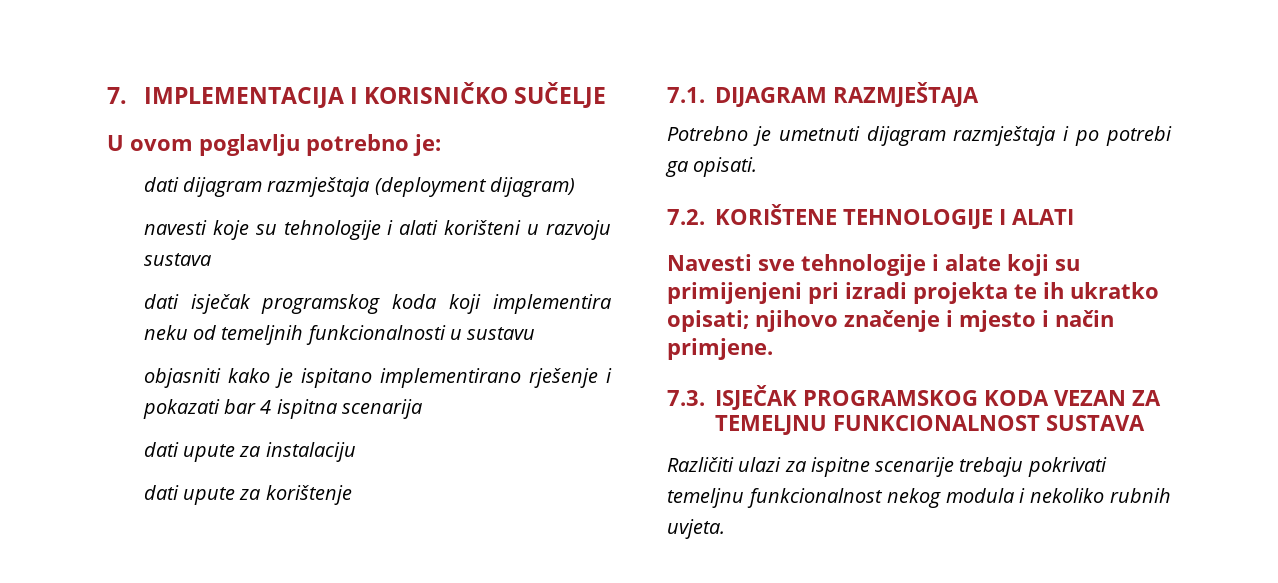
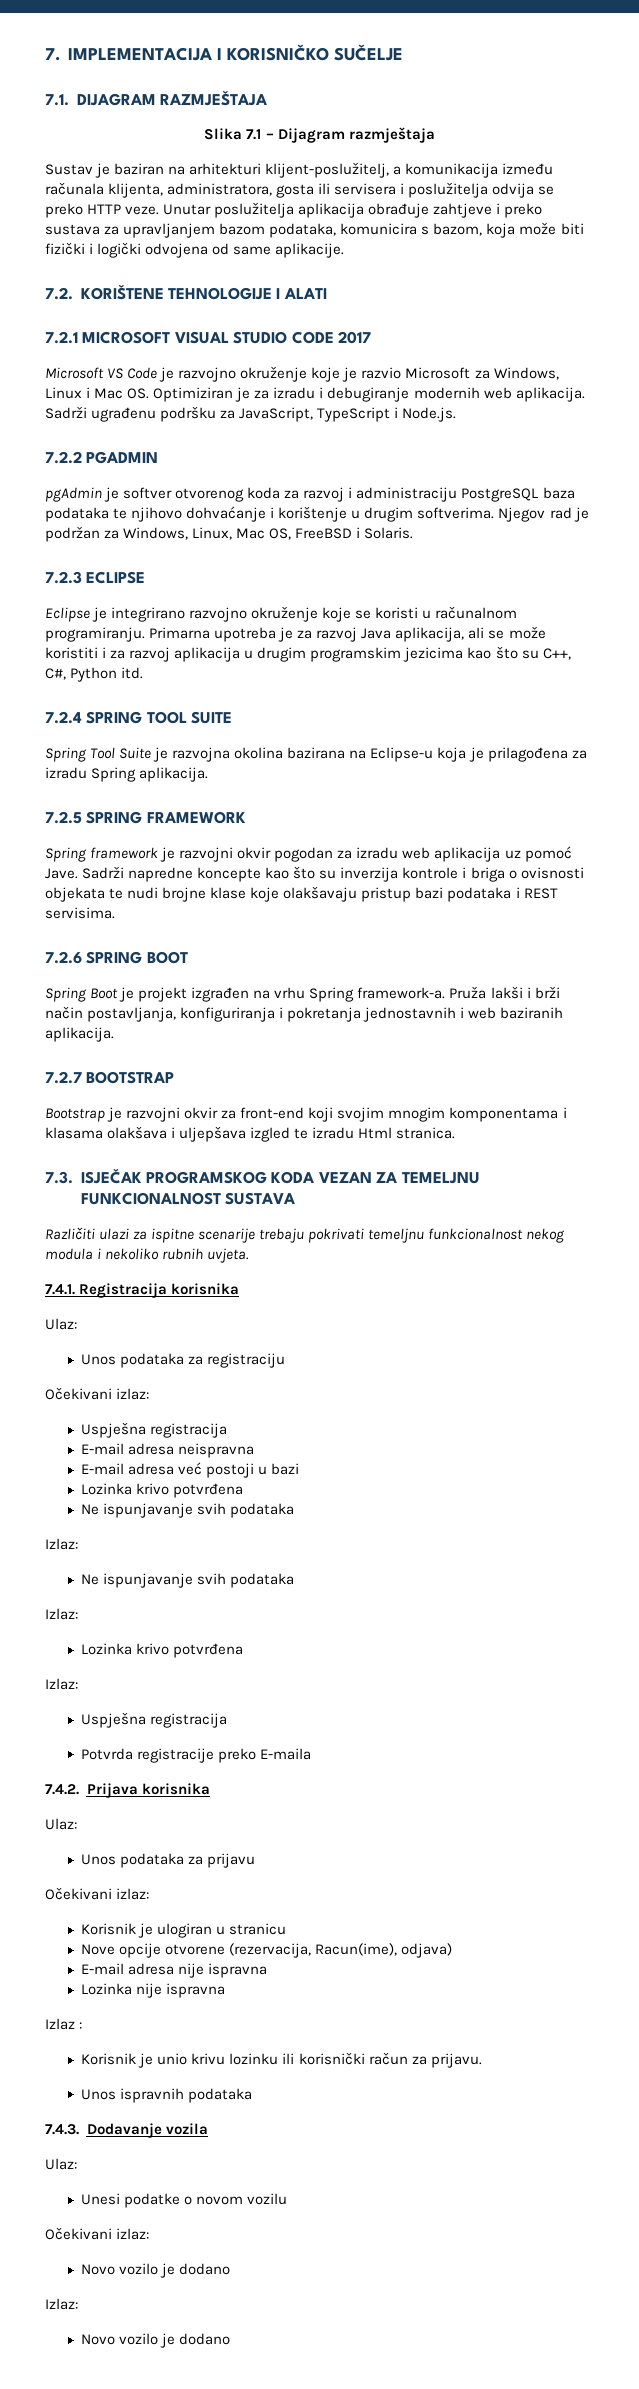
- U ovom poglavlju potrebno je:
- dati dijagram razmještaja (deployment dijagram)
- navesti koje su tehnologije i alati korišteni u razvoju sustava
- dati isječak programskog koda koji implementira neku od temeljnih funkcionalnosti u sustavu
- objasniti kako je ispitano implementirano rješenje i pokazati bar 4 ispitna scenarija
- dati upute za instalaciju
- dati upute za korištenje
  7.1. DIJAGRAM RAZMJEŠTAJA
- Potrebno je umetnuti dijagram razmještaja i po potrebi ga opisati.
+ Slika 7.1 – Dijagram razmještaja
+ Sustav je baziran na arhitekturi klijent-poslužitelj, a komunikacija između računala klijenta, administratora, gosta ili servisera i poslužitelja odvija se preko HTTP veze. Unutar poslužitelja aplikacija obrađuje zahtjeve i preko sustava za upravljanjem bazom podataka, komunicira s bazom, koja može biti fizički i logički odvojena od same aplikacije.
- Navesti sve tehnologije i alate koji su primijenjeni pri izradi projekta te ih ukratko opisati; njihovo značenje i mjesto i način primjene.
+ 7.2.1 MICROSOFT VISUAL STUDIO CODE 2017
+ Microsoft VS Code je razvojno okruženje koje je razvio Microsoft za Windows, Linux i Mac OS. Optimiziran je za izradu i debugiranje modernih web aplikacija. Sadrži ugrađenu podršku za JavaScript, TypeScript i Node.js.
+ 7.2.2 PGADMIN
+ pgAdmin je softver otvorenog koda za razvoj i administraciju PostgreSQL baza podataka te njihovo dohvaćanje i korištenje u drugim softverima. Njegov rad je podržan za Windows, Linux, Mac OS, FreeBSD i Solaris.
+ 7.2.3 ECLIPSE
+ Eclipse je integrirano razvojno okruženje koje se koristi u računalnom programiranju. Primarna upotreba je za razvoj Java aplikacija, ali se može koristiti i za razvoj aplikacija u drugim programskim jezicima kao što su C++, C#, Python itd.
+ 7.2.4 SPRING TOOL SUITE
+ Spring Tool Suite je razvojna okolina bazirana na Eclipse-u koja je prilagođena za izradu Spring aplikacija.
+ 7.2.5 SPRING FRAMEWORK
+ Spring framework je razvojni okvir pogodan za izradu web aplikacija uz pomoć Jave. Sadrži napredne koncepte kao što su inverzija kontrole i briga o ovisnosti objekata te nudi brojne klase koje olakšavaju pristup bazi podataka i REST servisima.
+ 7.2.6 SPRING BOOT
+ Spring Boot je projekt izgrađen na vrhu Spring framework-a. Pruža lakši i brži način postavljanja, konfiguriranja i pokretanja jednostavnih i web baziranih aplikacija.
+ 7.2.7 BOOTSTRAP
+ Bootstrap je razvojni okvir za front-end koji svojim mnogim komponentama i klasama olakšava i uljepšava izgled te izradu Html stranica.
+ 7.4.1. Registracija korisnika
+ Ulaz:
+ Unos podataka za registraciju
+ Očekivani izlaz:
+ Uspješna registracija
+ E-mail adresa neispravna
+ E-mail adresa već postoji u bazi
+ Lozinka krivo potvrđena
+ Ne ispunjavanje svih podataka
+ Izlaz:
+ Ne ispunjavanje svih podataka
+ Izlaz:
+ Lozinka krivo potvrđena
+ Izlaz:
+ Uspješna registracija
+ Potvrda registracije preko E-maila
+ 7.4.2. Prijava korisnika
+ Ulaz:
+ Unos podataka za prijavu
+ Očekivani izlaz:
+ Korisnik je ulogiran u stranicu
+ Nove opcije otvorene (rezervacija, Racun(ime), odjava)
+ E-mail adresa nije ispravna
+ Lozinka nije ispravna
+ Izlaz :
+ Korisnik je unio krivu lozinku ili korisnički račun za prijavu.
+ Unos ispravnih podataka
+ 7.4.3. Dodavanje vozila
+ Ulaz:
+ Unesi podatke o novom vozilu
+ Očekivani izlaz:
+ Novo vozilo je dodano
+ Izlaz:
+ Novo vozilo je dodano

